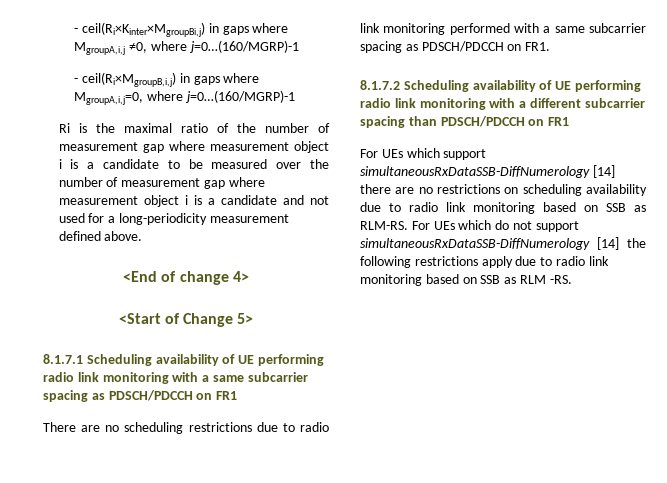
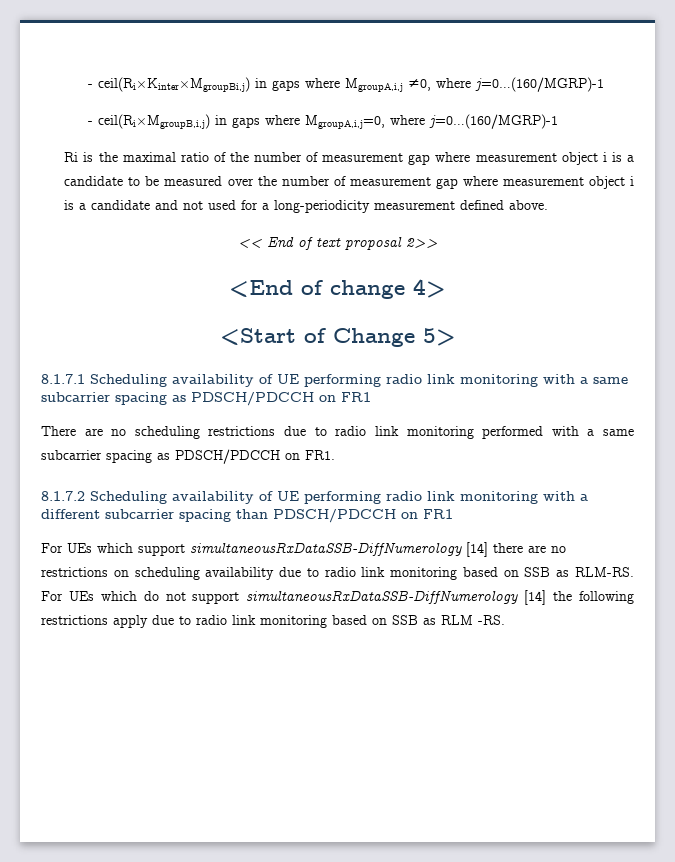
+ << End of text proposal 2>>

